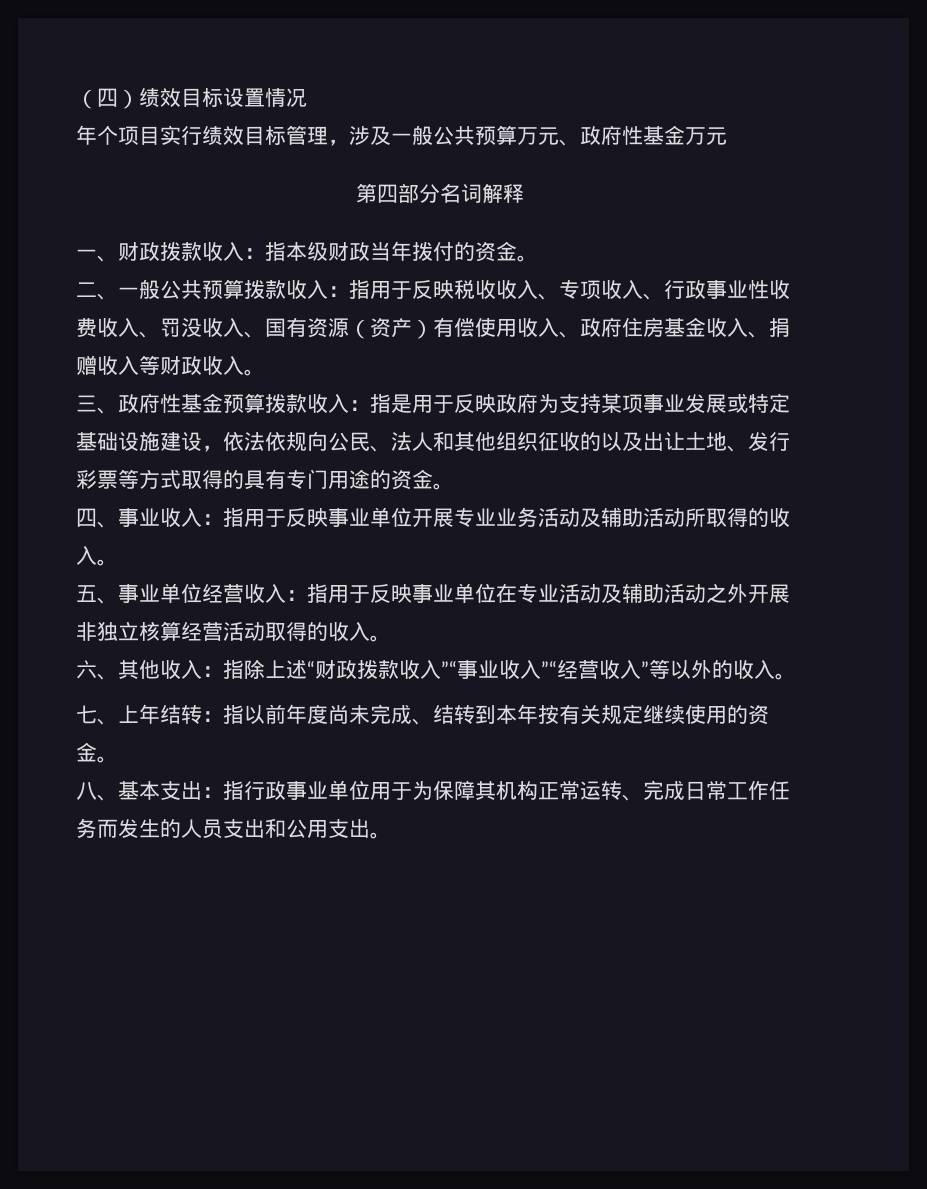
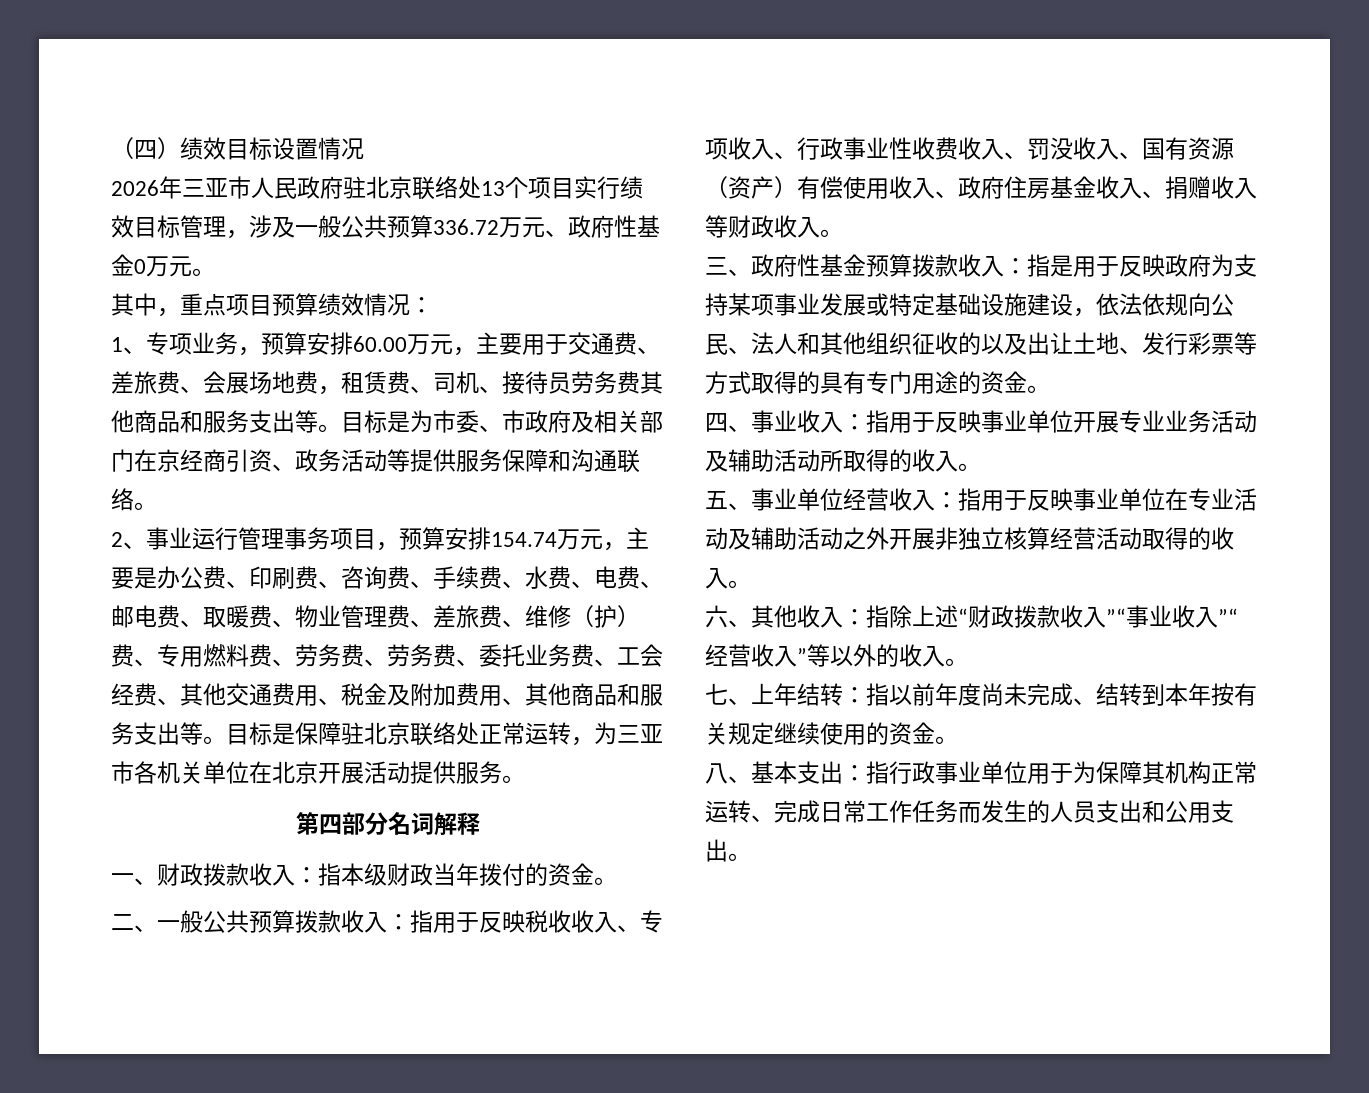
- 年个项目实行绩效目标管理，涉及一般公共预算万元、政府性基金万元
+ 2026年三亚市人民政府驻北京联络处13个项目实行绩效目标管理，涉及一般公共预算336.72万元、政府性基金0万元。
+ 其中，重点项目预算绩效情况：
+ 1、专项业务，预算安排60.00万元，主要用于交通费、差旅费、会展场地费，租赁费、司机、接待员劳务费其他商品和服务支出等。目标是为市委、市政府及相关部门在京经商引资、政务活动等提供服务保障和沟通联络。
+ 2、事业运行管理事务项目，预算安排154.74万元，主要是办公费、印刷费、咨询费、手续费、水费、电费、邮电费、取暖费、物业管理费、差旅费、维修（护）费、专用燃料费、劳务费、劳务费、委托业务费、工会经费、其他交通费用、税金及附加费用、其他商品和服务支出等。目标是保障驻北京联络处正常运转，为三亚市各机关单位在北京开展活动提供服务。

